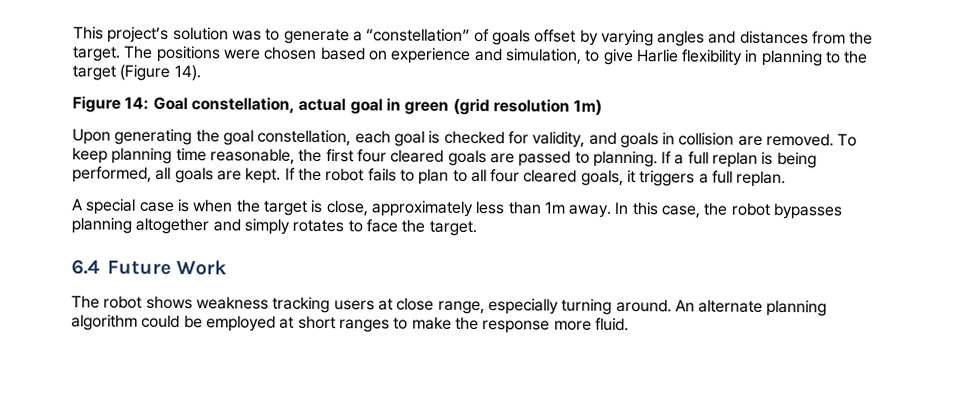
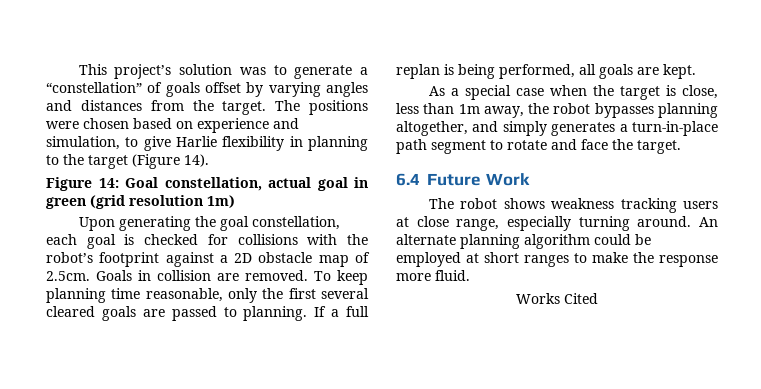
- Upon generating the goal constellation, each goal is checked for validity, and goals in collision are removed.
+ Upon generating the goal constellation, each goal is checked for collisions with the robot’s footprint against a 2D obstacle map of 2.5cm. Goals in collision are removed.
- To keep planning time reasonable, the first four cleared goals are passed to planning.
+ To keep planning time reasonable, only the first several cleared goals are passed to planning.
- If a full replan is being performed, all goals are kept. If the robot fails to plan to all four cleared goals, it triggers a full replan.
- A special case is when the target is close, approximately less than 1m away. In this case, the robot bypasses planning altogether and simply rotates to face the target.
+ If a full replan is being performed, all goals are kept.
+ As a special case when the target is close, less than 1m away, the robot bypasses planning altogether, and simply generates a turn-in-place path segment to rotate and face the target.
+ Works Cited

